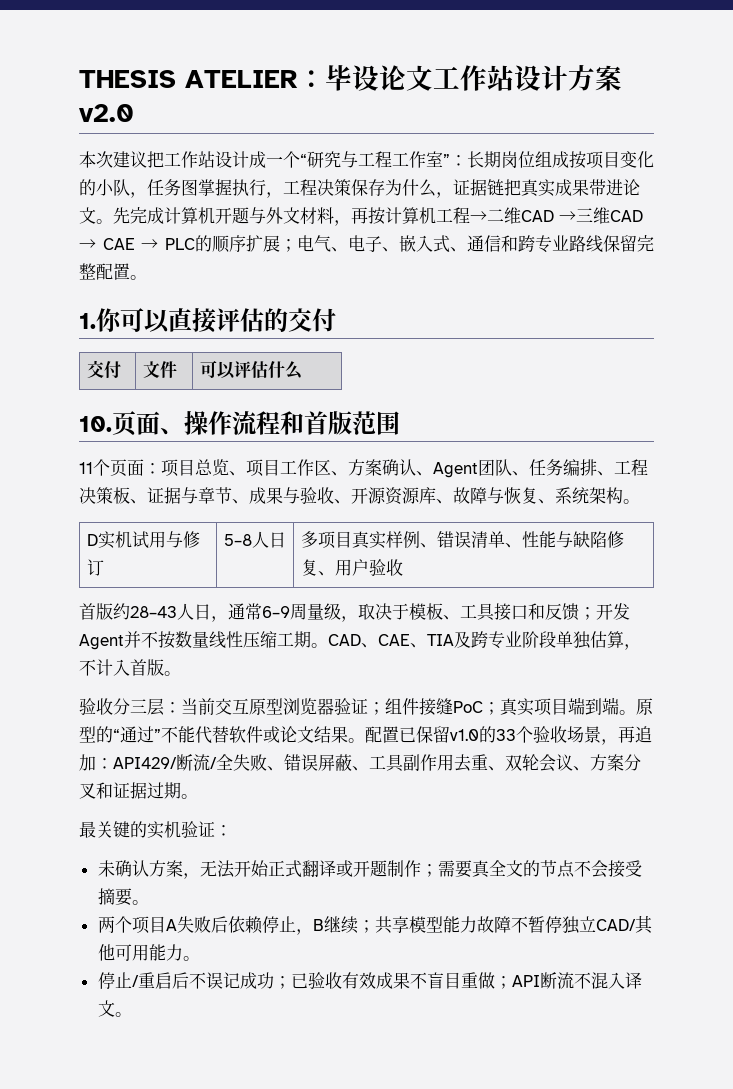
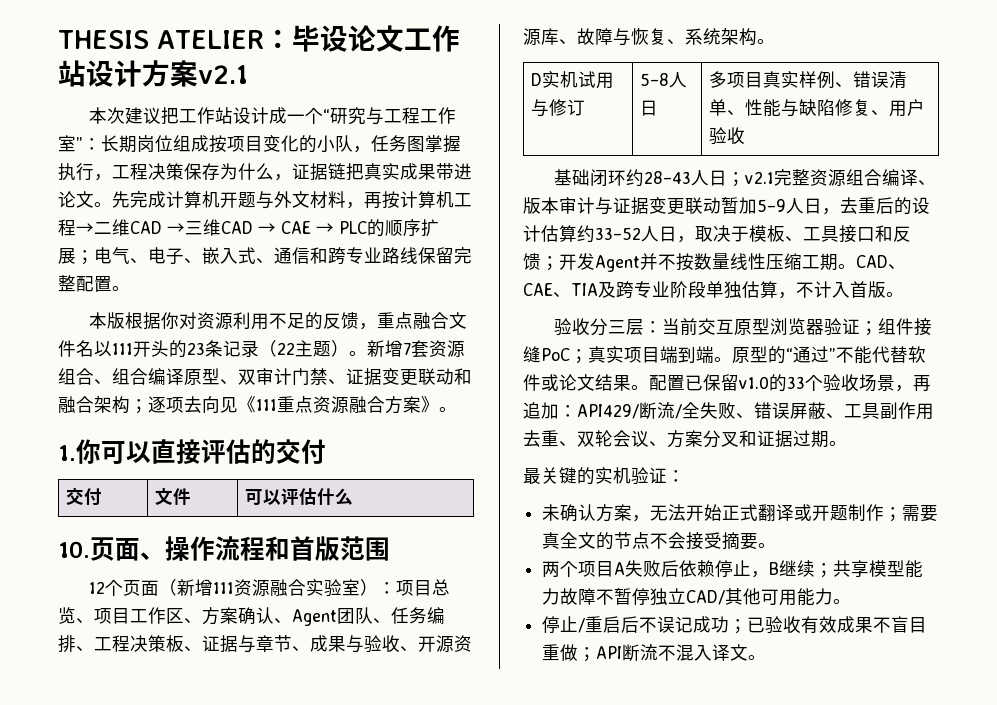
- THESIS ATELIER：毕设论文工作站设计方案v2.0
+ THESIS ATELIER：毕设论文工作站设计方案v2.1
+ 本版根据你对资源利用不足的反馈，重点融合文件名以111开头的23条记录（22主题）。新增7套资源组合、组合编译原型、双审计门禁、证据变更联动和融合架构；逐项去向见《111重点资源融合方案》。
- 11个页面：项目总览、项目工作区、方案确认、Agent团队、任务编排、工程决策板、证据与章节、成果与验收、开源资源库、故障与恢复、系统架构。
+ 12个页面（新增111资源融合实验室）：项目总览、项目工作区、方案确认、Agent团队、任务编排、工程决策板、证据与章节、成果与验收、开源资源库、故障与恢复、系统架构。
- 首版约28–43人日，通常6–9周量级，取决于模板、工具接口和反馈；开发Agent并不按数量线性压缩工期。
+ 基础闭环约28–43人日；v2.1完整资源组合编译、版本审计与证据变更联动暂加5–9人日，去重后的设计估算约33–52人日，取决于模板、工具接口和反馈；开发Agent并不按数量线性压缩工期。

